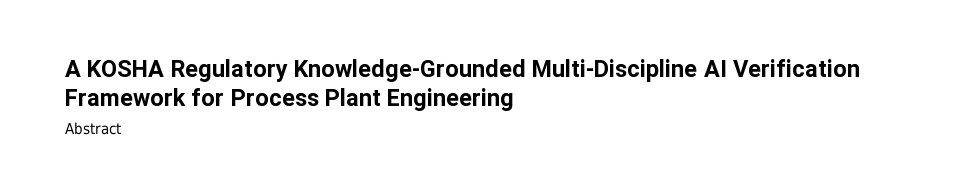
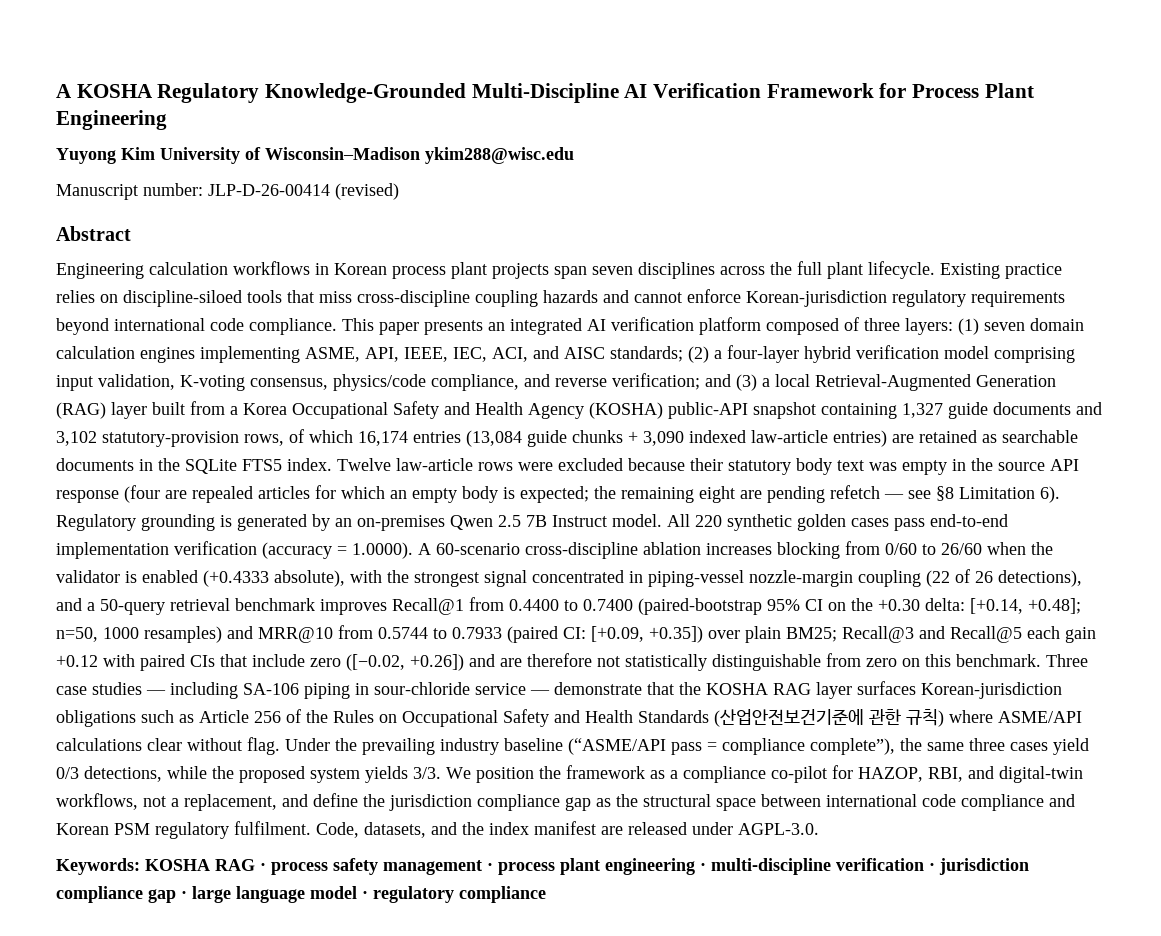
+ Yuyong Kim University of Wisconsin–Madison ykim288@wisc.edu
+ Manuscript number: JLP-D-26-00414 (revised)
  Abstract
+ Engineering calculation workflows in Korean process plant projects span seven disciplines across the full plant lifecycle. Existing practice relies on discipline-siloed tools that miss cross-discipline coupling hazards and cannot enforce Korean-jurisdiction regulatory requirements beyond international code compliance. This paper presents an integrated AI verification platform composed of three layers: (1) seven domain calculation engines implementing ASME, API, IEEE, IEC, ACI, and AISC standards; (2) a four-layer hybrid verification model comprising input validation, K-voting consensus, physics/code compliance, and reverse verification; and (3) a local Retrieval-Augmented Generation (RAG) layer built from a Korea Occupational Safety and Health Agency (KOSHA) public-API snapshot containing 1,327 guide documents and 3,102 statutory-provision rows, of which 16,174 entries (13,084 guide chunks + 3,090 indexed law-article entries) are retained as searchable documents in the SQLite FTS5 index. Twelve law-article rows were excluded because their statutory body text was empty in the source API response (four are repealed articles for which an empty body is expected; the remaining eight are pending refetch — see §8 Limitation 6). Regulatory grounding is generated by an on-premises Qwen 2.5 7B Instruct model. All 220 synthetic golden cases pass end-to-end implementation verification (accuracy = 1.0000). A 60-scenario cross-discipline ablation increases blocking from 0/60 to 26/60 when the validator is enabled (+0.4333 absolute), with the strongest signal concentrated in piping-vessel nozzle-margin coupling (22 of 26 detections), and a 50-query retrieval benchmark improves Recall@1 from 0.4400 to 0.7400 (paired-bootstrap 95% CI on the +0.30 delta: [+0.14, +0.48]; n=50, 1000 resamples) and MRR@10 from 0.5744 to 0.7933 (paired CI: [+0.09, +0.35]) over plain BM25; Recall@3 and Recall@5 each gain +0.12 with paired CIs that include zero ([−0.02, +0.26]) and are therefore not statistically distinguishable from zero on this benchmark. Three case studies — including SA-106 piping in sour-chloride service — demonstrate that the KOSHA RAG layer surfaces Korean-jurisdiction obligations such as Article 256 of the Rules on Occupational Safety and Health Standards (산업안전보건기준에 관한 규칙) where ASME/API calculations clear without flag. Under the prevailing industry baseline (“ASME/API pass = compliance complete”), the same three cases yield 0/3 detections, while the proposed system yields 3/3. We position the framework as a compliance co-pilot for HAZOP, RBI, and digital-twin workflows, not a replacement, and define the jurisdiction compliance gap as the structural space between international code compliance and Korean PSM regulatory fulfilment. Code, datasets, and the index manifest are released under AGPL-3.0.
+ Keywords: KOSHA RAG · process safety management · process plant engineering · multi-discipline verification · jurisdiction compliance gap · large language model · regulatory compliance

